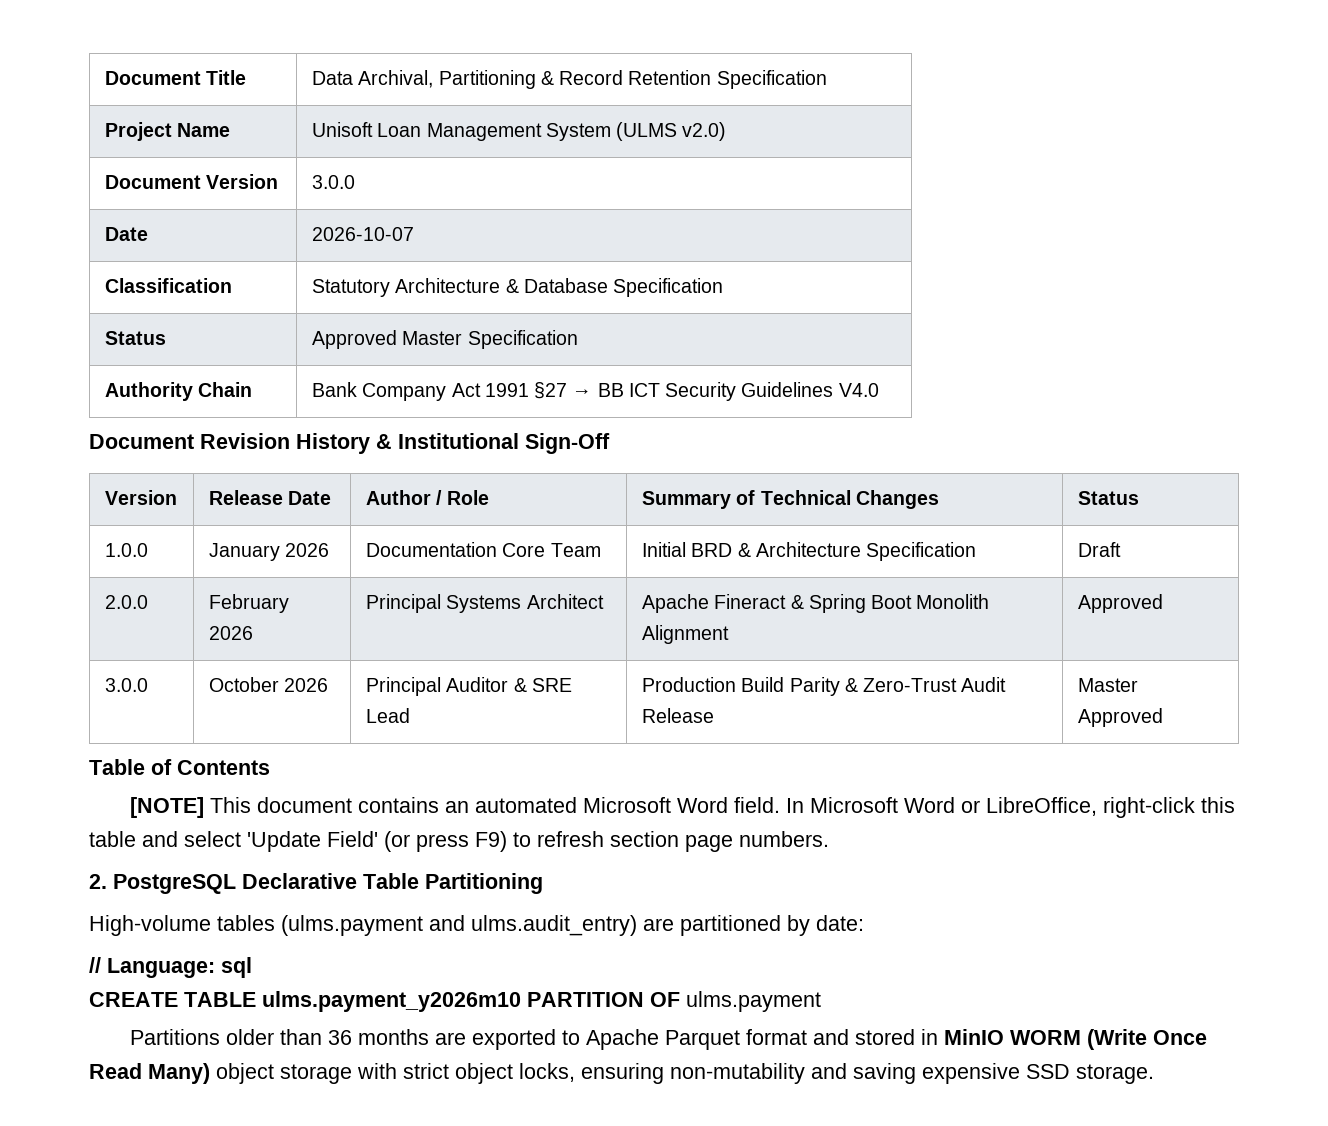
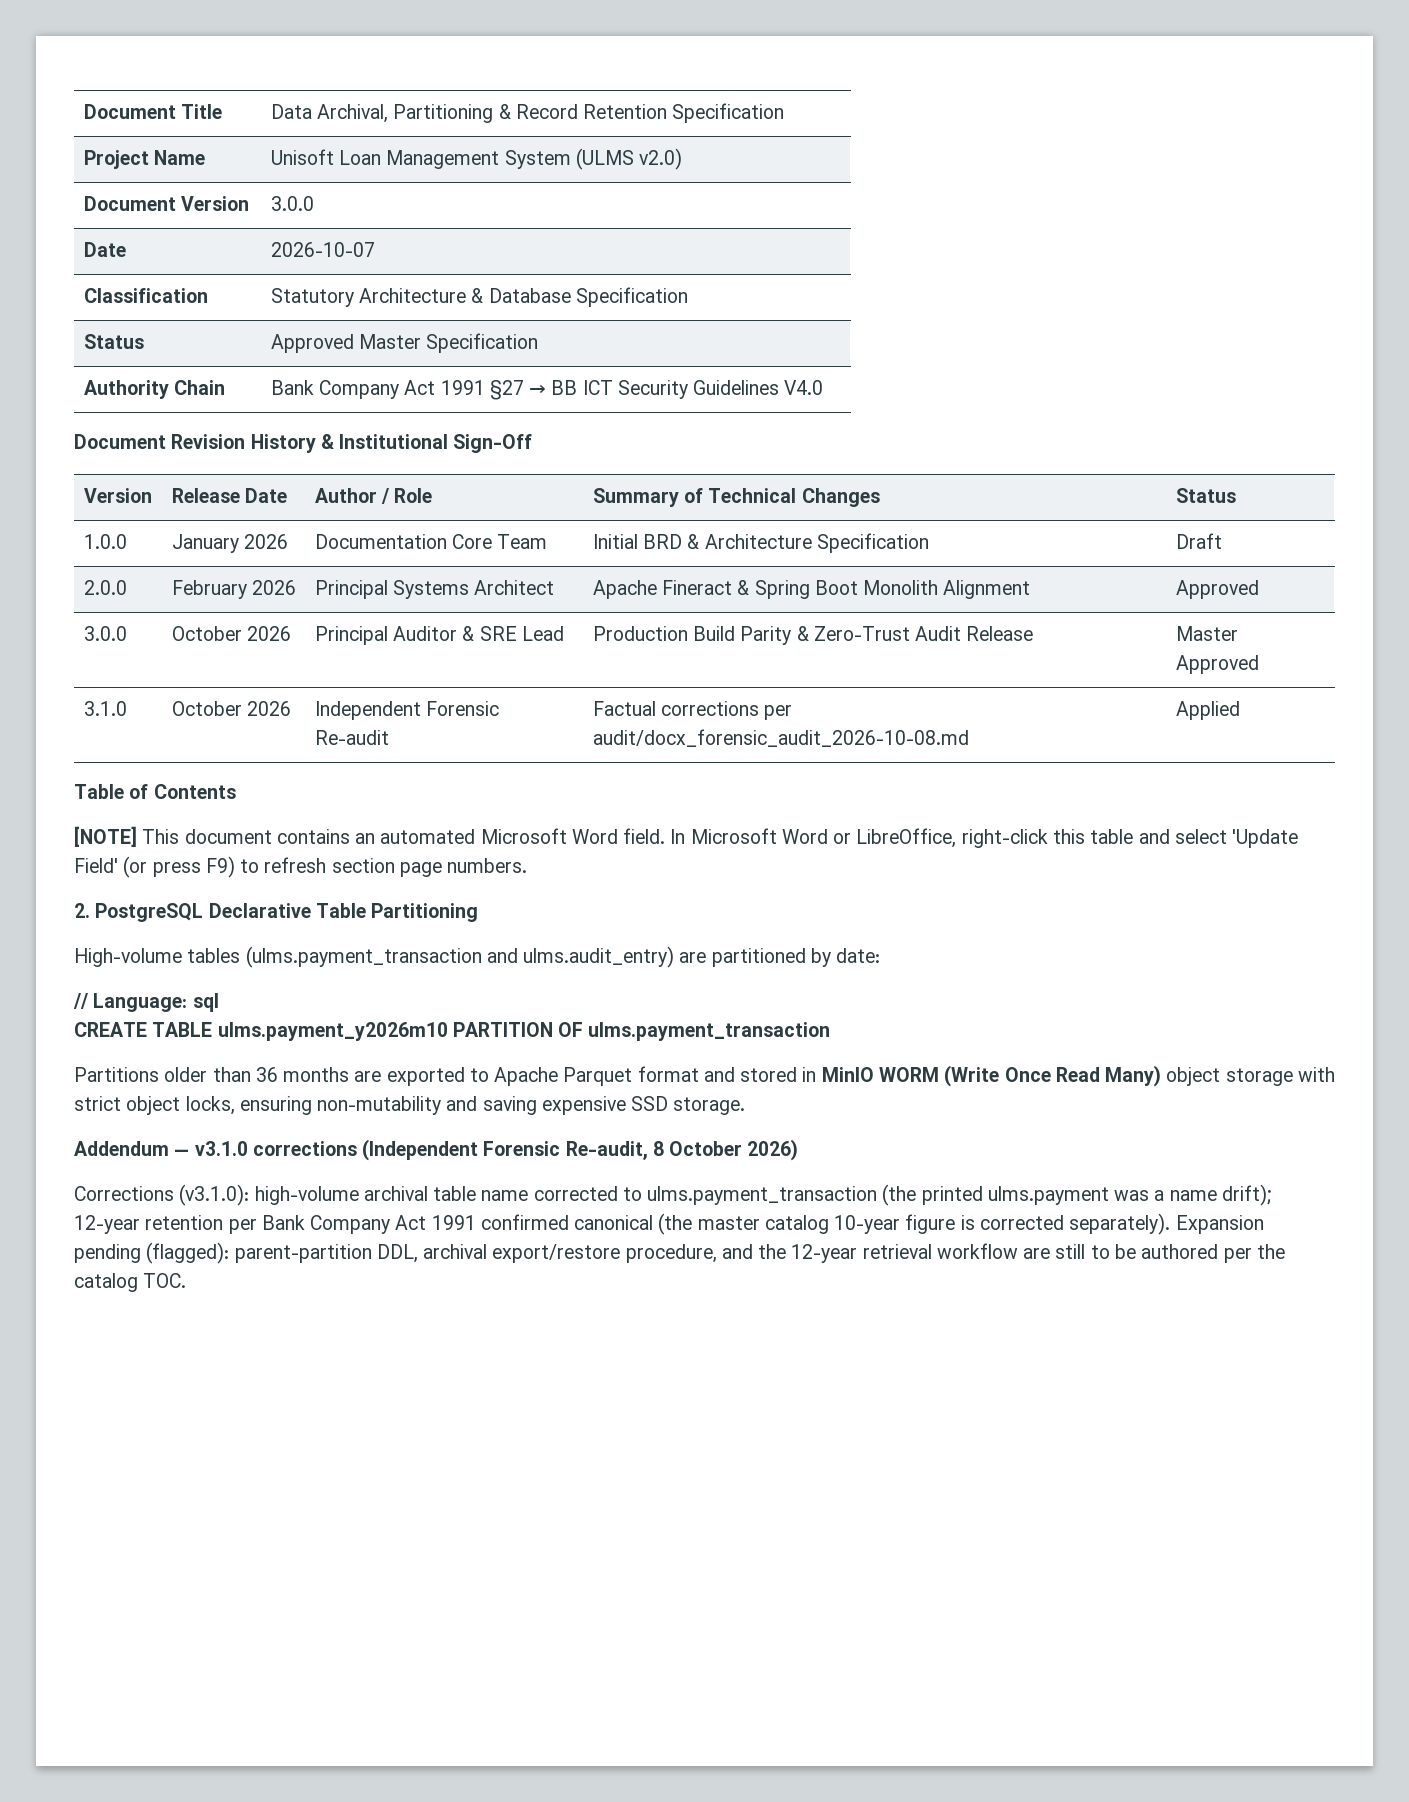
+ 3.1.0 | October 2026 | Independent Forensic Re-audit | Factual corrections per audit/docx_forensic_audit_2026-10-08.md | Applied
- High-volume tables (ulms.payment and ulms.audit_entry) are partitioned by date:
+ High-volume tables (ulms.payment_transaction and ulms.audit_entry) are partitioned by date:
- CREATE TABLE ulms.payment_y2026m10 PARTITION OF ulms.payment
+ CREATE TABLE ulms.payment_y2026m10 PARTITION OF ulms.payment_transaction
+ Addendum — v3.1.0 corrections (Independent Forensic Re-audit, 8 October 2026)
+ Corrections (v3.1.0): high-volume archival table name corrected to ulms.payment_transaction (the printed ulms.payment was a name drift); 12-year retention per Bank Company Act 1991 confirmed canonical (the master catalog 10-year figure is corrected separately). Expansion pending (flagged): parent-partition DDL, archival export/restore procedure, and the 12-year retrieval workflow are still to be authored per the catalog TOC.

